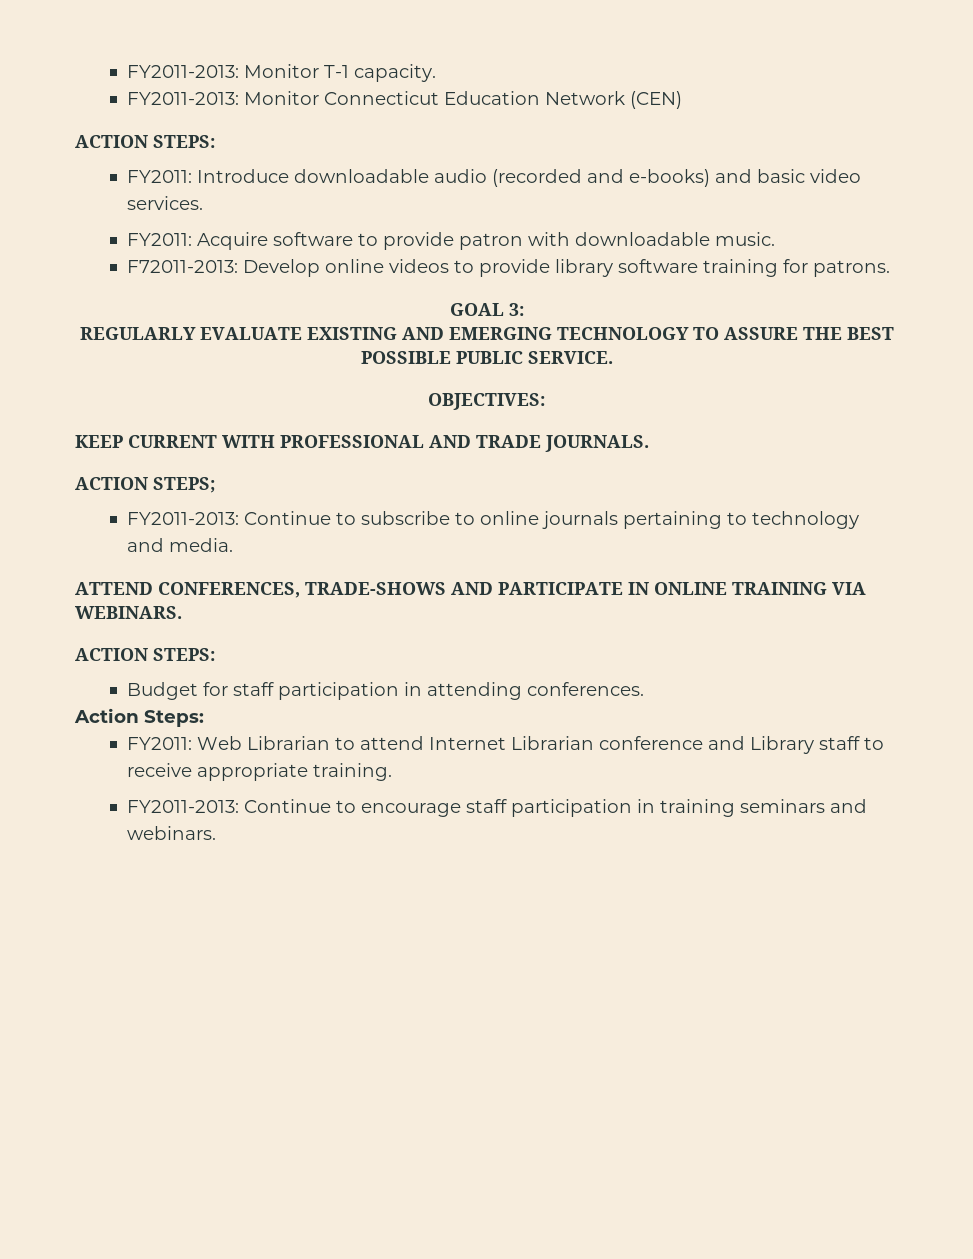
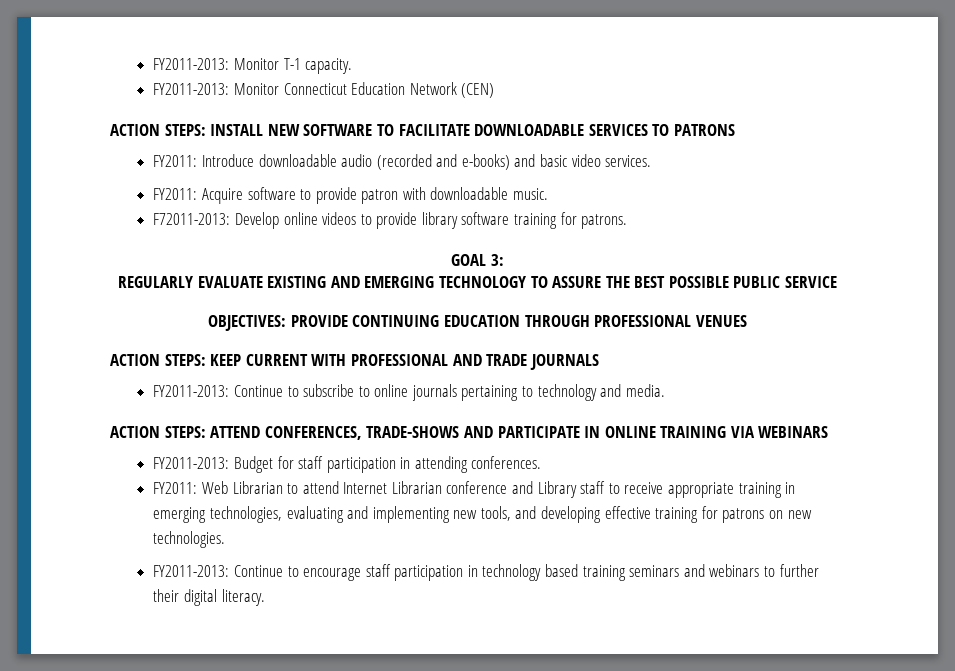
  FY2011-2013: Monitor Connecticut Education Network (CEN)
- ACTION STEPS:
+ ACTION STEPS: INSTALL NEW SOFTWARE TO FACILITATE DOWNLOADABLE SERVICES TO PATRONS
- REGULARLY EVALUATE EXISTING AND EMERGING TECHNOLOGY TO ASSURE THE BEST POSSIBLE PUBLIC SERVICE.
+ REGULARLY EVALUATE EXISTING AND EMERGING TECHNOLOGY TO ASSURE THE BEST POSSIBLE PUBLIC SERVICE
- OBJECTIVES:
- KEEP CURRENT WITH PROFESSIONAL AND TRADE JOURNALS.
- ACTION STEPS;
+ OBJECTIVES: PROVIDE CONTINUING EDUCATION THROUGH PROFESSIONAL VENUES
+ ACTION STEPS: KEEP CURRENT WITH PROFESSIONAL AND TRADE JOURNALS
- ATTEND CONFERENCES, TRADE-SHOWS AND PARTICIPATE IN ONLINE TRAINING VIA WEBINARS.
- ACTION STEPS:
- Budget for staff participation in attending conferences.
+ ACTION STEPS: ATTEND CONFERENCES, TRADE-SHOWS AND PARTICIPATE IN ONLINE TRAINING VIA WEBINARS
+ FY2011-2013: Budget for staff participation in attending conferences.
- Action Steps:
- FY2011: Web Librarian to attend Internet Librarian conference and Library staff to receive appropriate training.
+ FY2011: Web Librarian to attend Internet Librarian conference and Library staff to receive appropriate training in emerging technologies, evaluating and implementing new tools, and developing effective training for patrons on new technologies.
- FY2011-2013: Continue to encourage staff participation in training seminars and webinars.
+ FY2011-2013: Continue to encourage staff participation in technology based training seminars and webinars to further their digital literacy.

